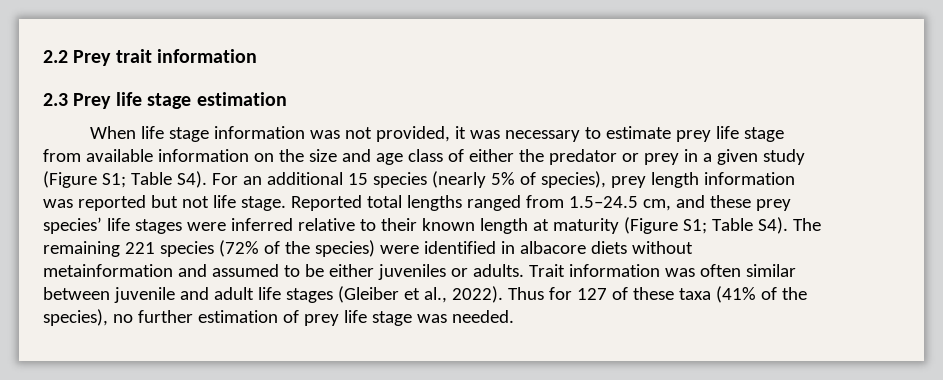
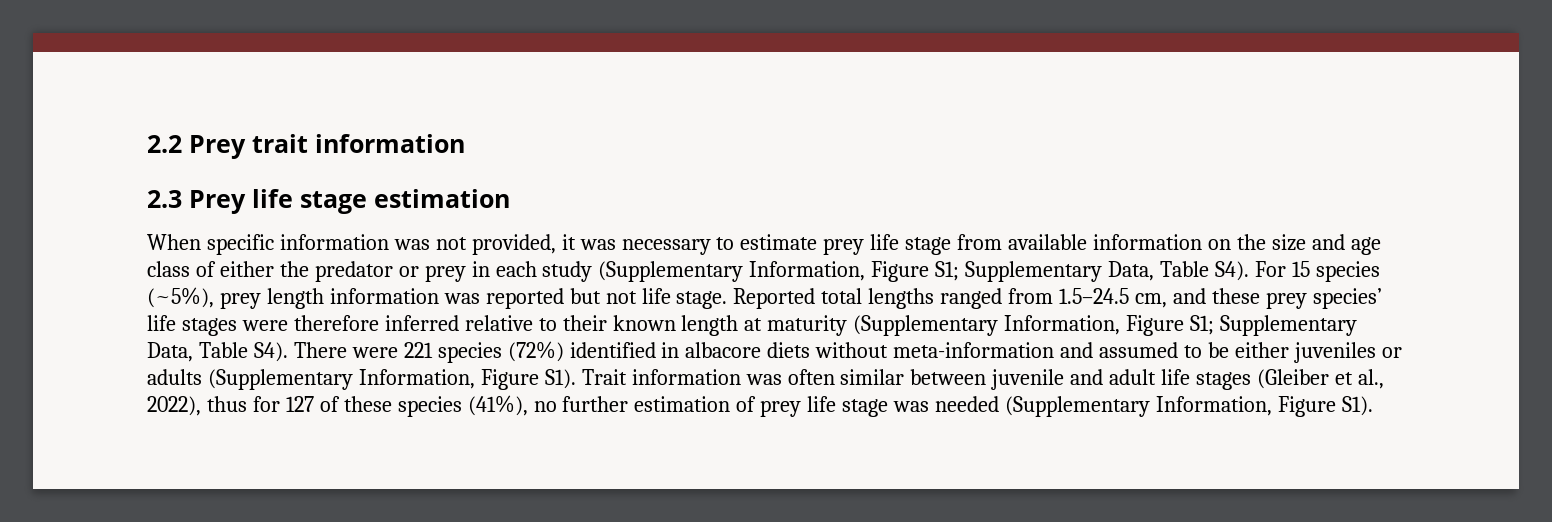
- When life stage information was not provided, it was necessary to estimate prey life stage from available information on the size and age class of either the predator or prey in a given study (Figure S1; Table S4). For an additional 15 species (nearly 5% of species), prey length information was reported but not life stage.
+ When specific information was not provided, it was necessary to estimate prey life stage from available information on the size and age class of either the predator or prey in each study (Supplementary Information, Figure S1; Supplementary Data, Table S4). For 15 species (~5%), prey length information was reported but not life stage.
- Reported total lengths ranged from 1.5–24.5 cm, and these prey species’ life stages were inferred relative to their known length at maturity (Figure S1; Table S4). The remaining 221 species (72% of the species) were identified in albacore diets without metainformation and assumed to be either juveniles or adults. Trait information was often similar between juvenile and adult life stages (Gleiber et al., 2022). Thus for 127 of these taxa (41% of the species), no further estimation of prey life stage was needed.
+ Reported total lengths ranged from 1.5–24.5 cm, and these prey species’ life stages were therefore inferred relative to their known length at maturity (Supplementary Information, Figure S1; Supplementary Data, Table S4). There were 221 species (72%) identified in albacore diets without meta-information and assumed to be either juveniles or adults (Supplementary Information, Figure S1). Trait information was often similar between juvenile and adult life stages (Gleiber et al., 2022), thus for 127 of these species (41%), no further estimation of prey life stage was needed (Supplementary Information, Figure S1).

